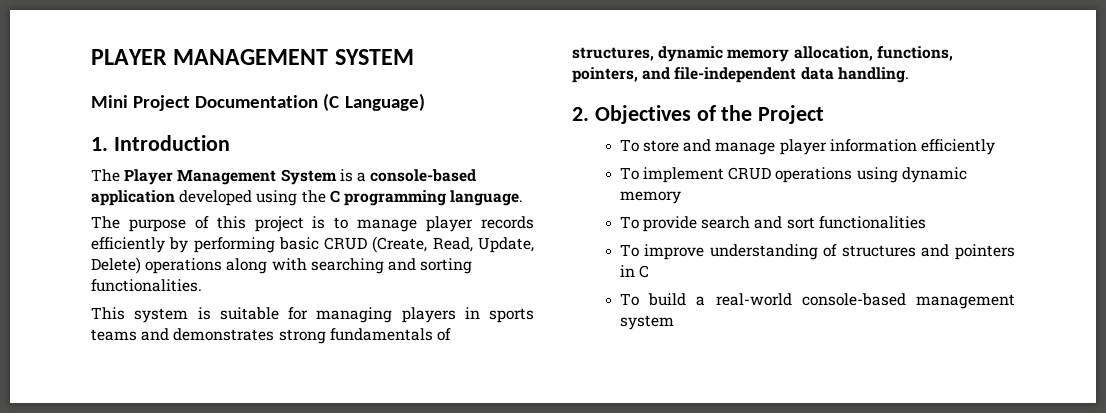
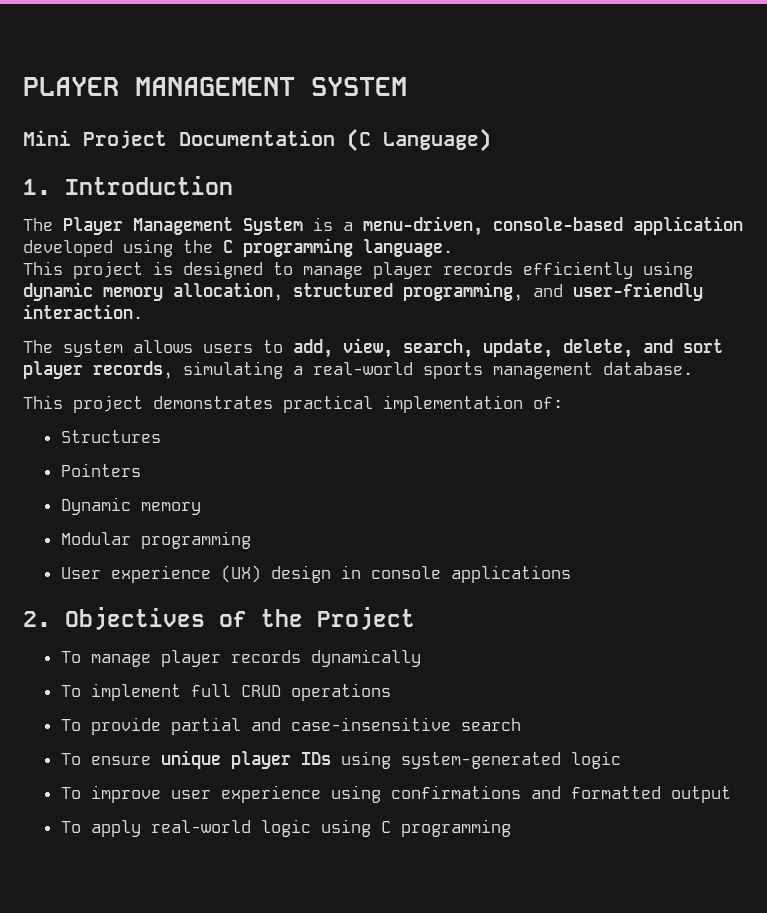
- The Player Management System is a console-based application developed using the C programming language.
+ The Player Management System is a menu-driven, console-based application developed using the C programming language.
- The purpose of this project is to manage player records efficiently by performing basic CRUD (Create, Read, Update, Delete) operations along with searching and sorting functionalities.
- This system is suitable for managing players in sports teams and demonstrates strong fundamentals of structures, dynamic memory allocation, functions, pointers, and file-independent data handling.
+ This project is designed to manage player records efficiently using dynamic memory allocation, structured programming, and user-friendly interaction.
+ The system allows users to add, view, search, update, delete, and sort player records, simulating a real-world sports management database.
+ This project demonstrates practical implementation of:
+ Structures
+ Pointers
+ Dynamic memory
+ Modular programming
+ User experience (UX) design in console applications
- To store and manage player information efficiently
+ To manage player records dynamically
- To implement CRUD operations using dynamic memory
+ To implement full CRUD operations
- To provide search and sort functionalities
- To improve understanding of structures and pointers in C
- To build a real-world console-based management system
+ To provide partial and case-insensitive search
+ To ensure unique player IDs using system-generated logic
+ To improve user experience using confirmations and formatted output
+ To apply real-world logic using C programming

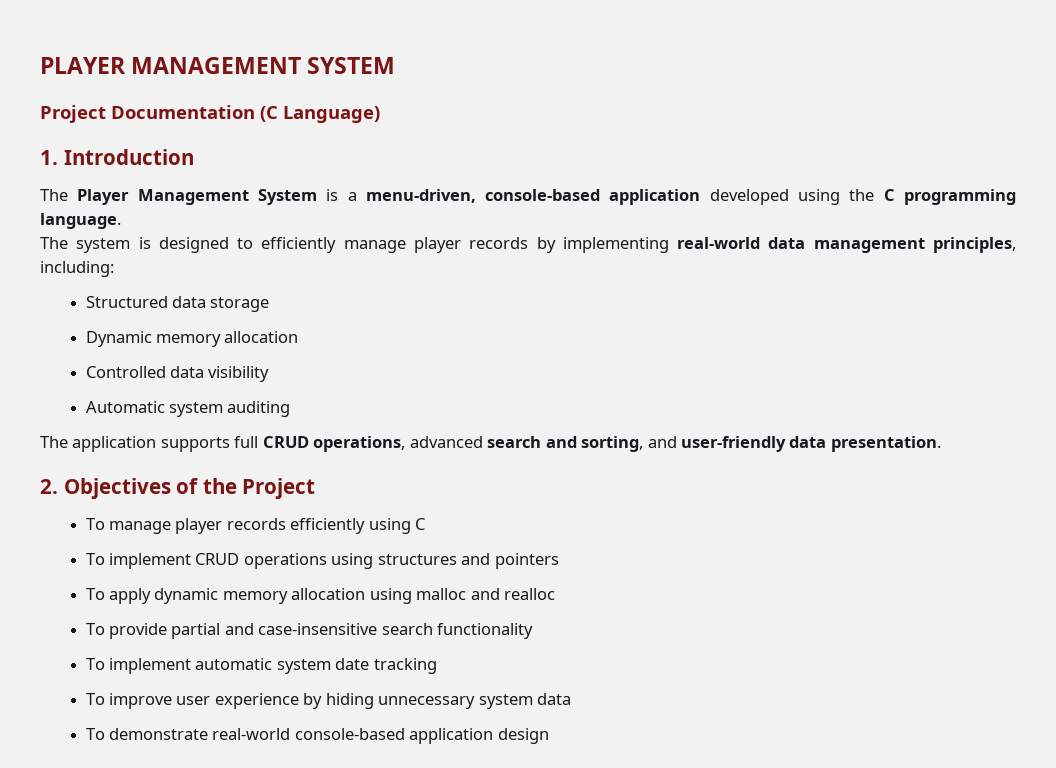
- Mini Project Documentation (C Language)
+ Project Documentation (C Language)
- This project is designed to manage player records efficiently using dynamic memory allocation, structured programming, and user-friendly interaction.
- The system allows users to add, view, search, update, delete, and sort player records, simulating a real-world sports management database.
- This project demonstrates practical implementation of:
- Structures
- Pointers
- Dynamic memory
- Modular programming
- User experience (UX) design in console applications
+ The system is designed to efficiently manage player records by implementing real-world data management principles, including:
+ Structured data storage
+ Dynamic memory allocation
+ Controlled data visibility
+ Automatic system auditing
+ The application supports full CRUD operations, advanced search and sorting, and user-friendly data presentation.
- To manage player records dynamically
- To implement full CRUD operations
+ To manage player records efficiently using C
+ To implement CRUD operations using structures and pointers
+ To apply dynamic memory allocation using malloc and realloc
- To provide partial and case-insensitive search
- To ensure unique player IDs using system-generated logic
- To improve user experience using confirmations and formatted output
- To apply real-world logic using C programming
+ To provide partial and case-insensitive search functionality
+ To implement automatic system date tracking
+ To improve user experience by hiding unnecessary system data
+ To demonstrate real-world console-based application design

